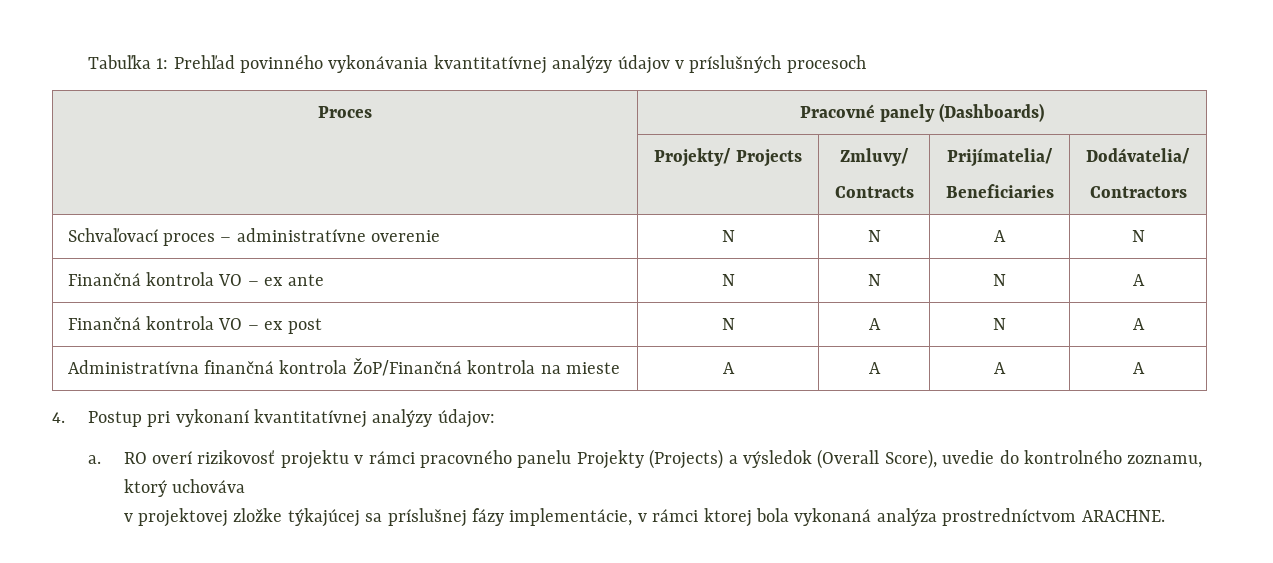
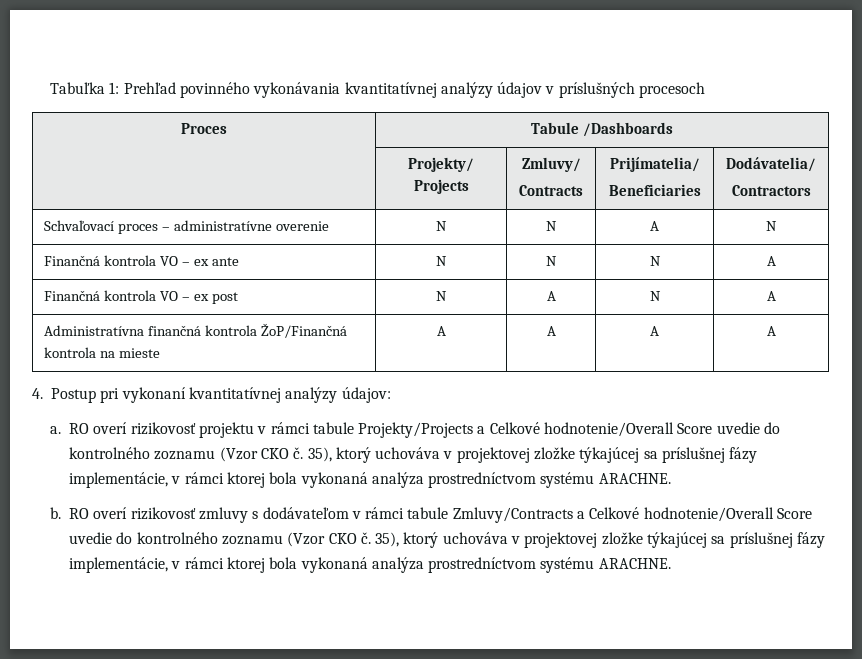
- Proces | Pracovné panely (Dashboards)
+ Proces | Tabule /Dashboards
- RO overí rizikovosť projektu v rámci pracovného panelu Projekty (Projects) a výsledok (Overall Score), uvedie do kontrolného zoznamu, ktorý uchováva
- v projektovej zložke týkajúcej sa príslušnej fázy implementácie, v rámci ktorej bola vykonaná analýza prostredníctvom ARACHNE.
+ RO overí rizikovosť projektu v rámci tabule Projekty/Projects a Celkové hodnotenie/Overall Score uvedie do kontrolného zoznamu (Vzor CKO č. 35), ktorý uchováva v projektovej zložke týkajúcej sa príslušnej fázy implementácie, v rámci ktorej bola vykonaná analýza prostredníctvom systému ARACHNE.
+ b. RO overí rizikovosť zmluvy s dodávateľom v rámci tabule Zmluvy/Contracts a Celkové hodnotenie/Overall Score uvedie do kontrolného zoznamu (Vzor CKO č. 35), ktorý uchováva v projektovej zložke týkajúcej sa príslušnej fázy implementácie, v rámci ktorej bola vykonaná analýza prostredníctvom systému ARACHNE.

